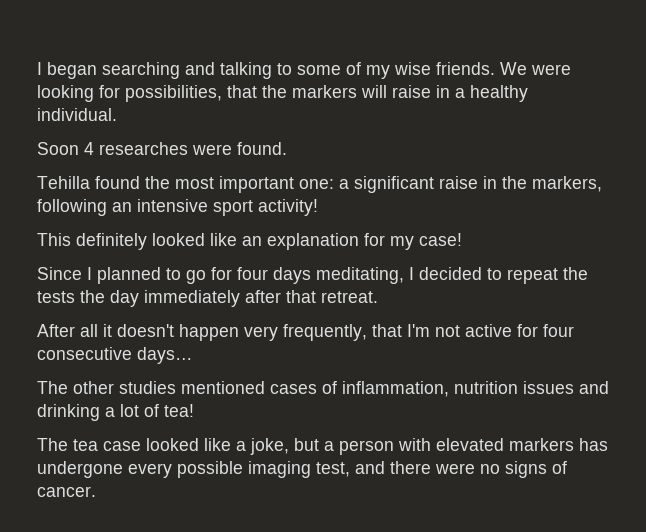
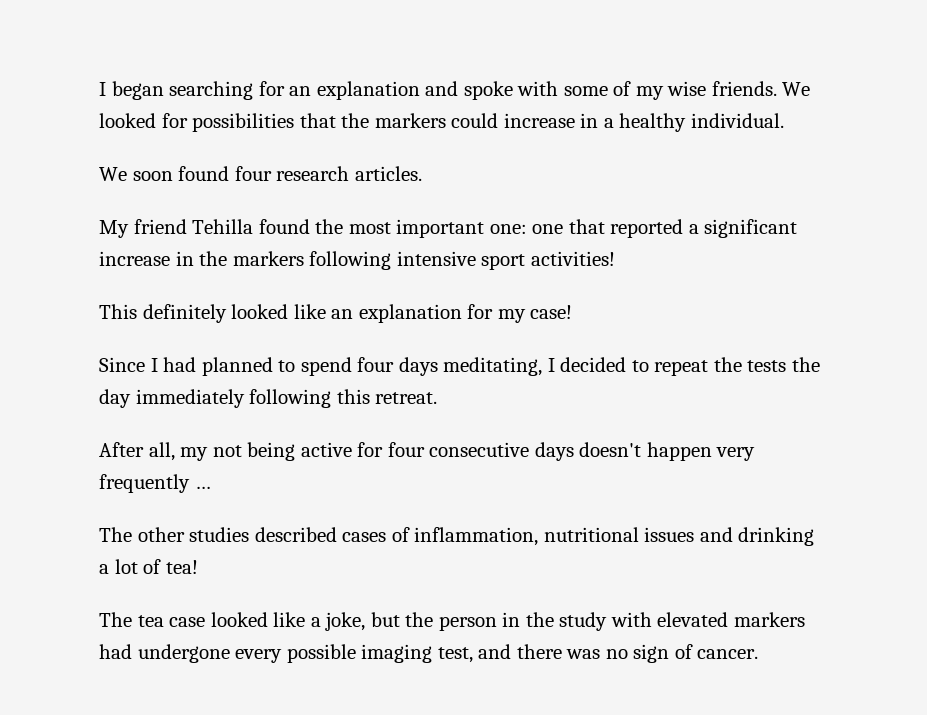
- I began searching and talking to some of my wise friends.
+ I began searching for an explanation and spoke with some of my wise friends.
- We were looking for possibilities, that the markers will raise in a healthy individual.
+ We looked for possibilities that the markers could increase in a healthy individual.
- Soon 4 researches were found.
- Tehilla found the most important one: a significant raise in the markers, following an intensive sport activity!
+ We soon found four research articles.
+ My friend Tehilla found the most important one: one that reported a significant increase in the markers following intensive sport activities!
- Since I planned to go for four days meditating, I decided to repeat the tests the day immediately after that retreat.
+ Since I had planned to spend four days meditating, I decided to repeat the tests the day immediately following this retreat.
- After all it doesn't happen very frequently, that I'm not active for four consecutive days…
+ After all, my not being active for four consecutive days doesn't happen very frequently …
- The other studies mentioned cases of inflammation, nutrition issues and drinking a lot of tea!
+ The other studies described cases of inflammation, nutritional issues and drinking a lot of tea!
- The tea case looked like a joke, but a person with elevated markers has undergone every possible imaging test, and there were no signs of cancer.
+ The tea case looked like a joke, but the person in the study with elevated markers had undergone every possible imaging test, and there was no sign of cancer.

